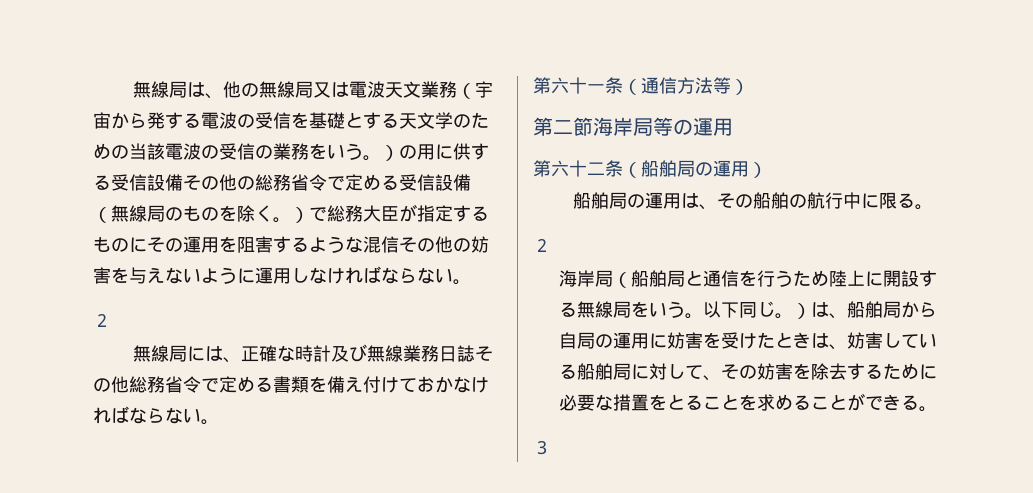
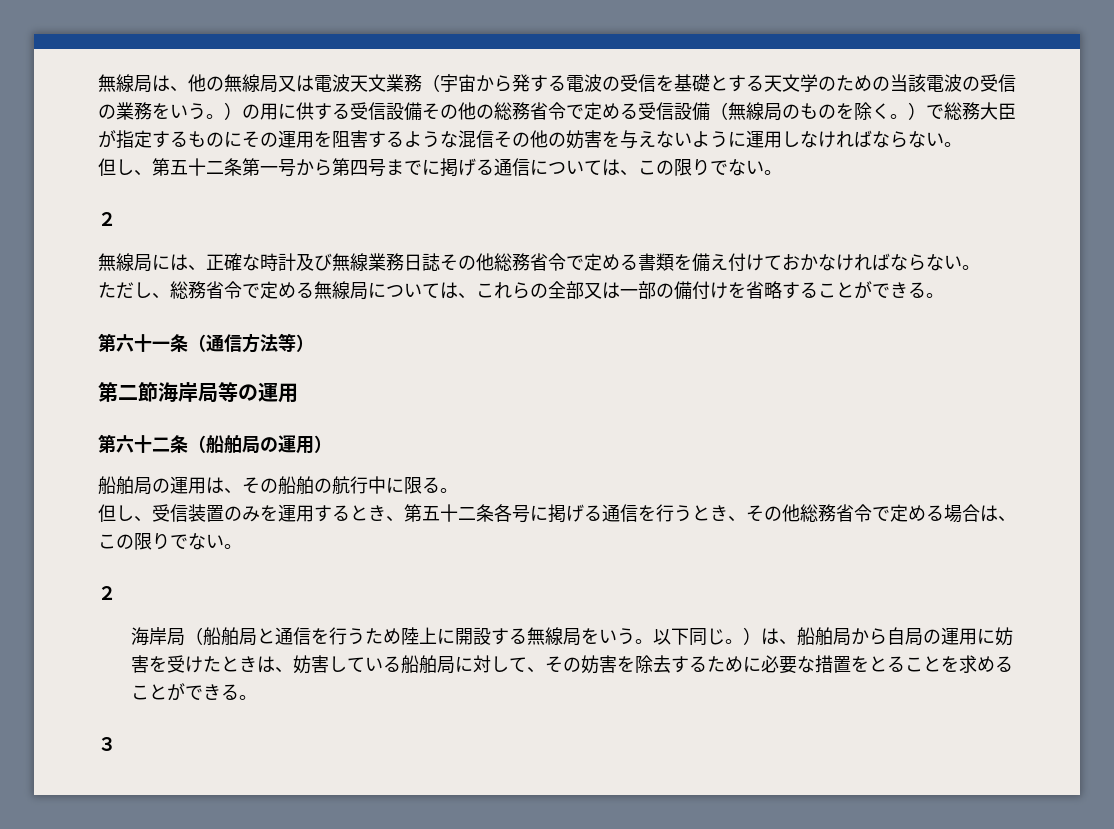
+ 但し、第五十二条第一号から第四号までに掲げる通信については、この限りでない。
+ ただし、総務省令で定める無線局については、これらの全部又は一部の備付けを省略することができる。
+ 但し、受信装置のみを運用するとき、第五十二条各号に掲げる通信を行うとき、その他総務省令で定める場合は、この限りでない。

